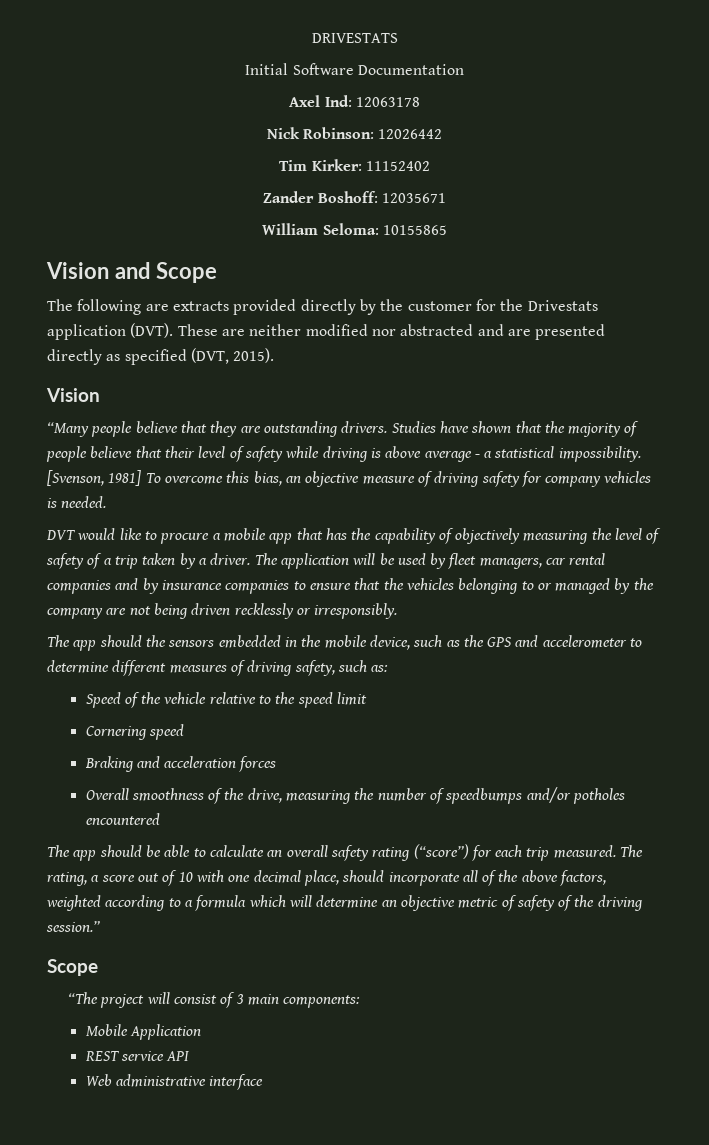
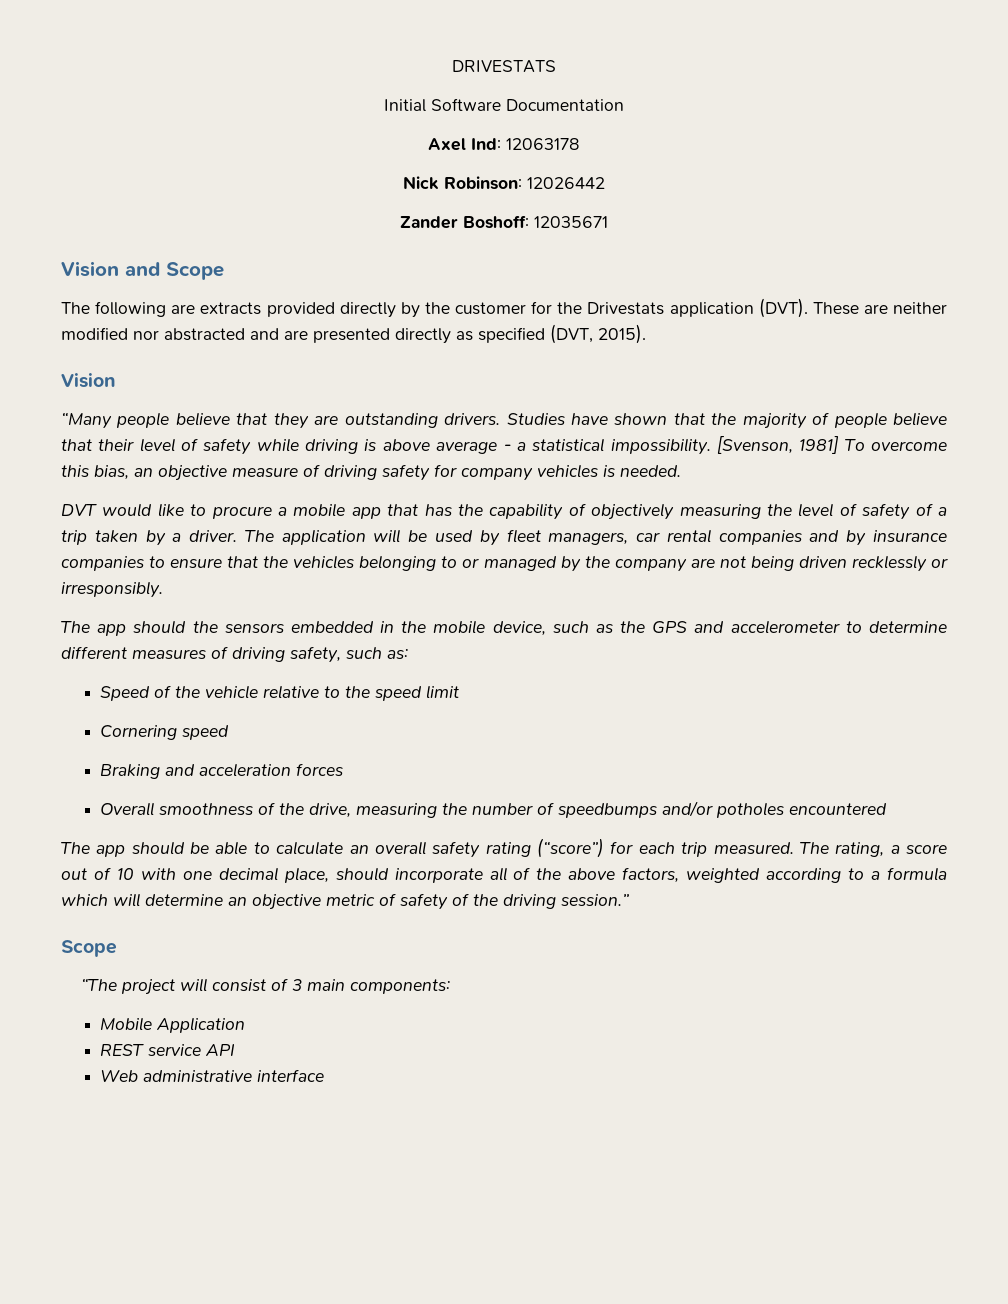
- Tim Kirker: 11152402
- William Seloma: 10155865

